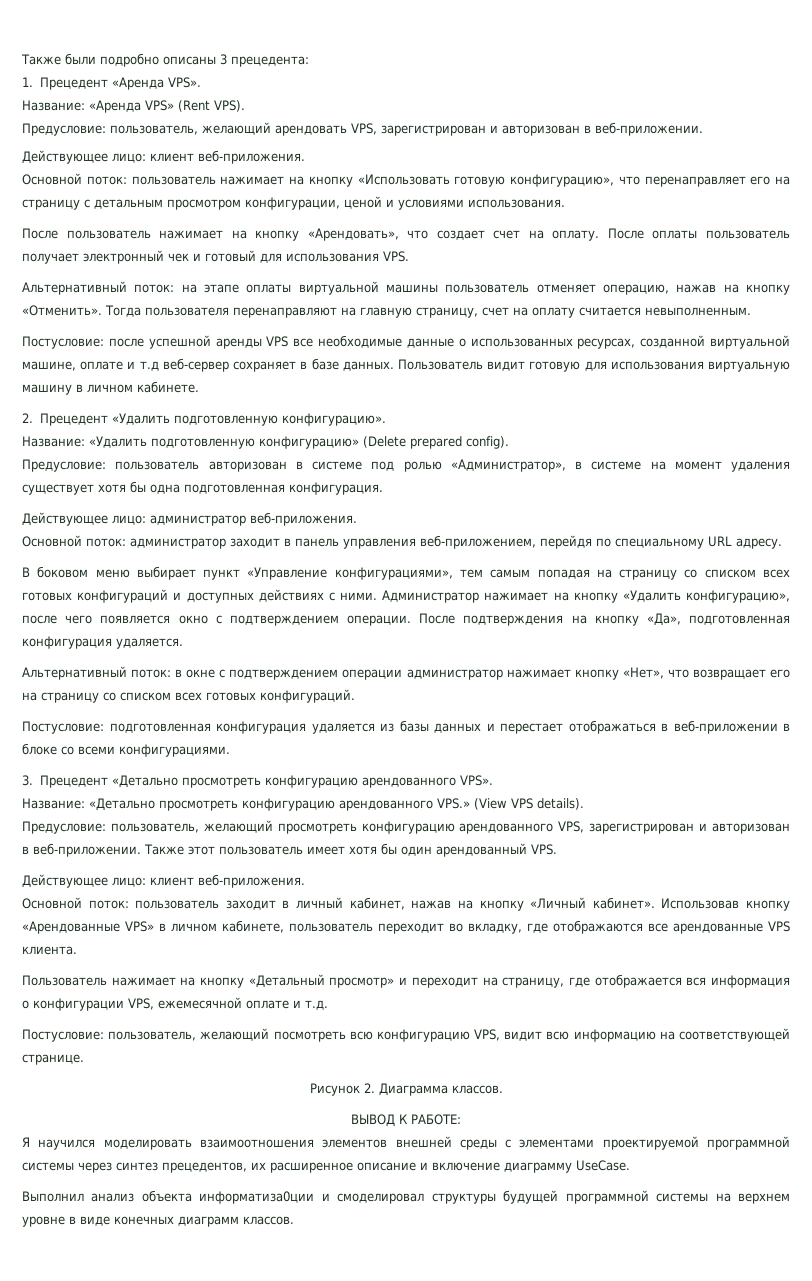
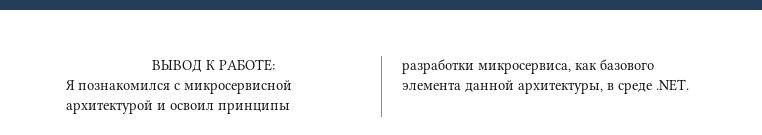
- Также были подробно описаны 3 прецедента:
- 1. Прецедент «Аренда VPS».
- Название: «Аренда VPS» (Rent VPS).
- Предусловие: пользователь, желающий арендовать VPS, зарегистрирован и авторизован в веб-приложении.
- Действующее лицо: клиент веб-приложения.
- Основной поток: пользователь нажимает на кнопку «Использовать готовую конфигурацию», что перенаправляет его на страницу с детальным просмотром конфигурации, ценой и условиями использования.
- После пользователь нажимает на кнопку «Арендовать», что создает счет на оплату. После оплаты пользователь получает электронный чек и готовый для использования VPS.
- Альтернативный поток: на этапе оплаты виртуальной машины пользователь отменяет операцию, нажав на кнопку «Отменить». Тогда пользователя перенаправляют на главную страницу, счет на оплату считается невыполненным.
- Постусловие: после успешной аренды VPS все необходимые данные о использованных ресурсах, созданной виртуальной машине, оплате и т.д веб-сервер сохраняет в базе данных. Пользователь видит готовую для использования виртуальную машину в личном кабинете.
- 2. Прецедент «Удалить подготовленную конфигурацию».
- Название: «Удалить подготовленную конфигурацию» (Delete prepared config).
- Предусловие: пользователь авторизован в системе под ролью «Администратор», в системе на момент удаления существует хотя бы одна подготовленная конфигурация.
- Действующее лицо: администратор веб-приложения.
- Основной поток: администратор заходит в панель управления веб-приложением, перейдя по специальному URL адресу.
- В боковом меню выбирает пункт «Управление конфигурациями», тем самым попадая на страницу со списком всех готовых конфигураций и доступных действиях с ними. Администратор нажимает на кнопку «Удалить конфигурацию», после чего появляется окно с подтверждением операции. После подтверждения на кнопку «Да», подготовленная конфигурация удаляется.
- Альтернативный поток: в окне с подтверждением операции администратор нажимает кнопку «Нет», что возвращает его на страницу со списком всех готовых конфигураций.
- Постусловие: подготовленная конфигурация удаляется из базы данных и перестает отображаться в веб-приложении в блоке со всеми конфигурациями.
- 3. Прецедент «Детально просмотреть конфигурацию арендованного VPS».
- Название: «Детально просмотреть конфигурацию арендованного VPS.» (View VPS details).
- Предусловие: пользователь, желающий просмотреть конфигурацию арендованного VPS, зарегистрирован и авторизован в веб-приложении. Также этот пользователь имеет хотя бы один арендованный VPS.
- Действующее лицо: клиент веб-приложения.
- Основной поток: пользователь заходит в личный кабинет, нажав на кнопку «Личный кабинет». Использовав кнопку «Арендованные VPS» в личном кабинете, пользователь переходит во вкладку, где отображаются все арендованные VPS клиента.
- Пользователь нажимает на кнопку «Детальный просмотр» и переходит на страницу, где отображается вся информация о конфигурации VPS, ежемесячной оплате и т.д.
- Постусловие: пользователь, желающий посмотреть всю конфигурацию VPS, видит всю информацию на соответствующей странице.
- Рисунок 2. Диаграмма классов.
  ВЫВОД К РАБОТЕ:
- Я научился моделировать взаимоотношения элементов внешней среды с элементами проектируемой программной системы через синтез прецедентов, их расширенное описание и включение диаграмму UseCase.
- Выполнил анализ объекта информатиза0ции и смоделировал структуры будущей программной системы на верхнем уровне в виде конечных диаграмм классов.
+ Я познакомился c микросервисной архитектурой и освоил принципы разработки микросервиса, как базового элемента данной архитектуры, в среде .NET.

